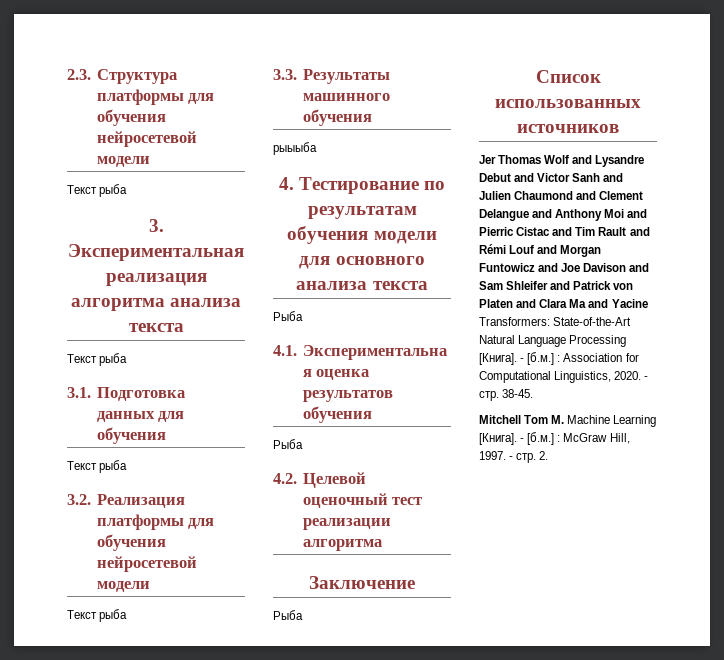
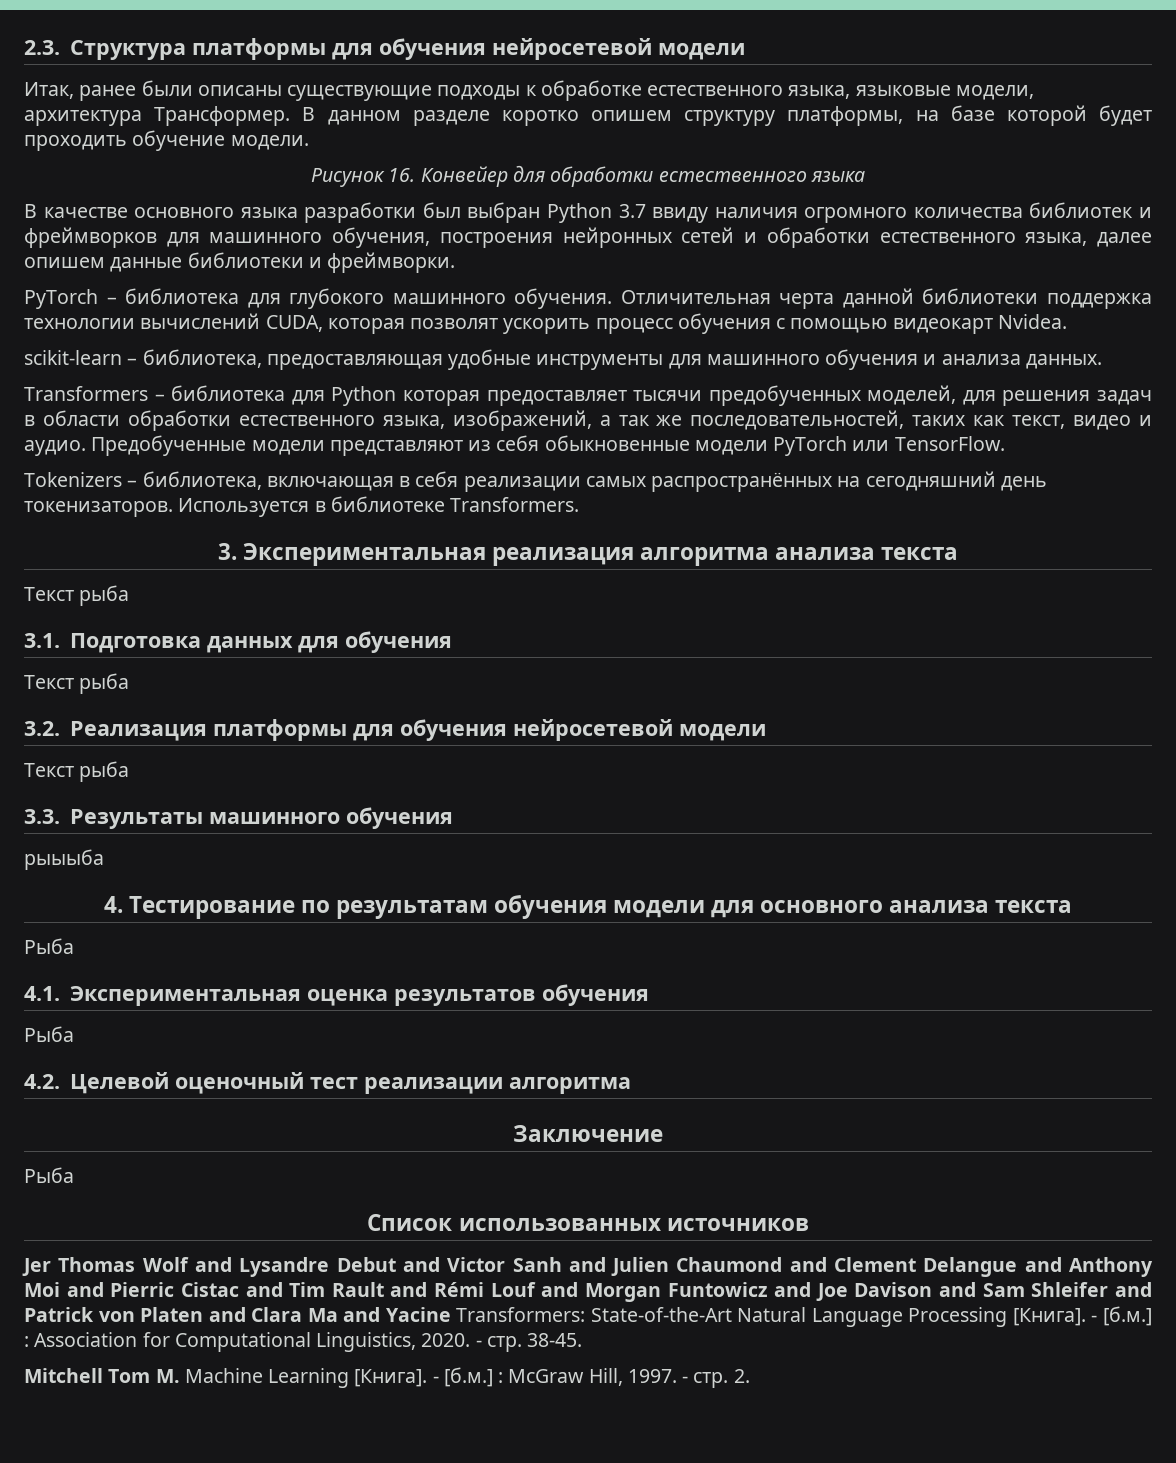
  2.3. Структура платформы для обучения нейросетевой модели
- Текст рыба
+ Итак, ранее были описаны существующие подходы к обработке естественного языка, языковые модели, архитектура Трансформер. В данном разделе коротко опишем структуру платформы, на базе которой будет проходить обучение модели.
+ Рисунок 16. Конвейер для обработки естественного языка
+ В качестве основного языка разработки был выбран Python 3.7 ввиду наличия огромного количества библиотек и фреймворков для машинного обучения, построения нейронных сетей и обработки естественного языка, далее опишем данные библиотеки и фреймворки.
+ PyTorch – библиотека для глубокого машинного обучения. Отличительная черта данной библиотеки поддержка технологии вычислений CUDA, которая позволят ускорить процесс обучения с помощью видеокарт Nvidea.
+ scikit-learn – библиотека, предоставляющая удобные инструменты для машинного обучения и анализа данных.
+ Transformers – библиотека для Python которая предоставляет тысячи предобученных моделей, для решения задач в области обработки естественного языка, изображений, а так же последовательностей, таких как текст, видео и аудио. Предобученные модели представляют из себя обыкновенные модели PyTorch или TensorFlow.
+ Tokenizers – библиотека, включающая в себя реализации самых распространённых на сегодняшний день токенизаторов. Используется в библиотеке Transformers.

